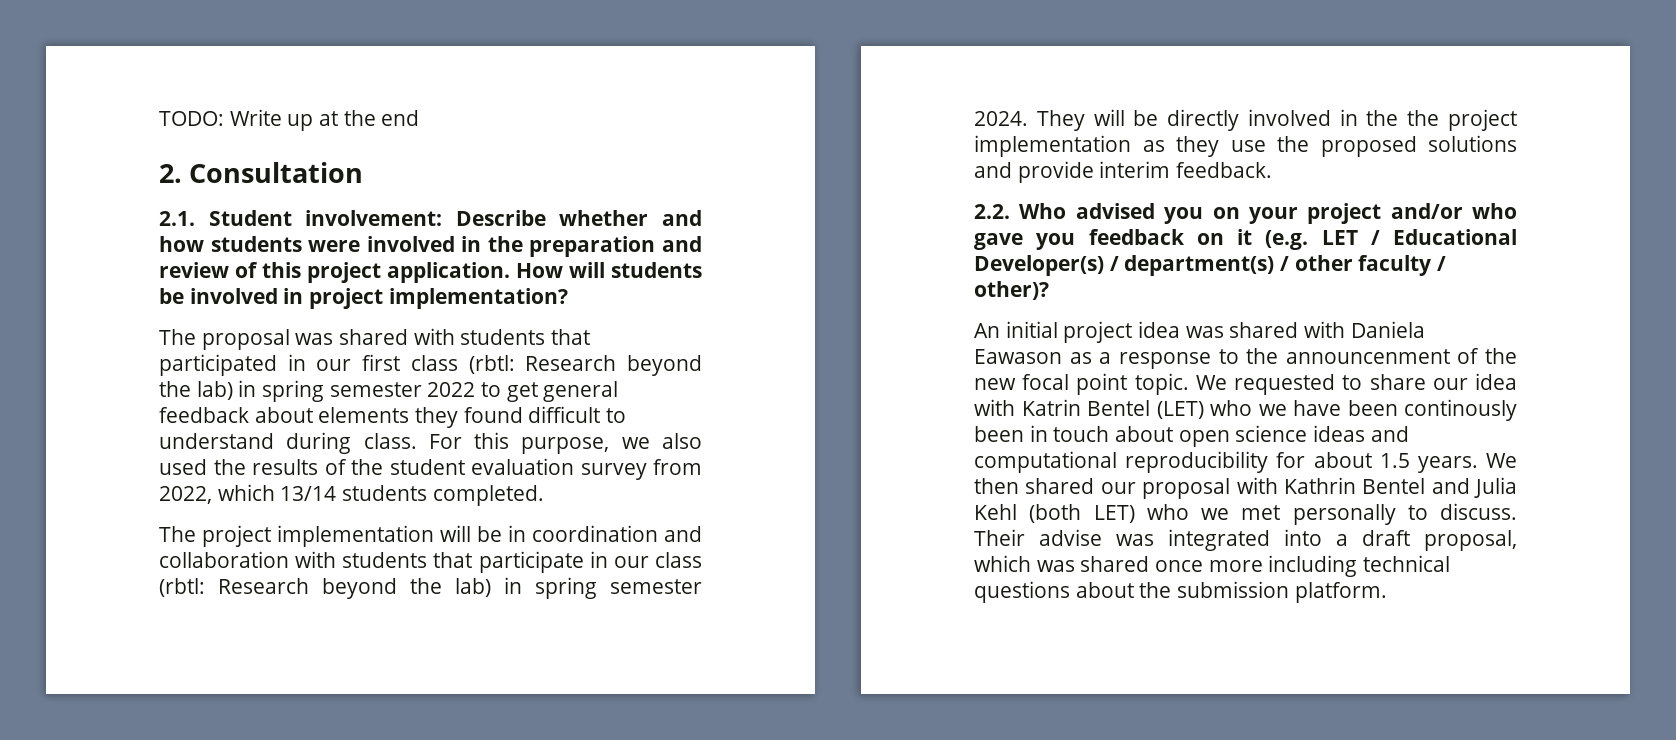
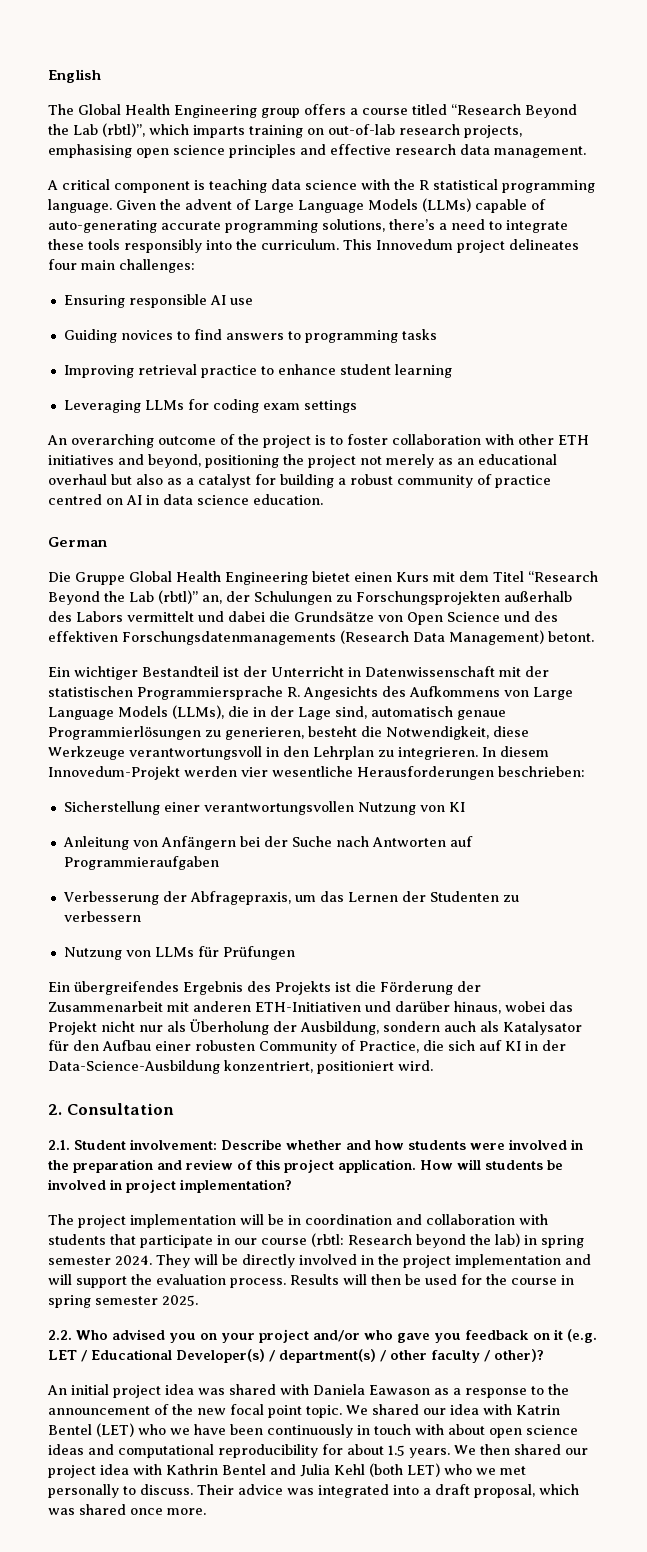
- TODO: Write up at the end
+ English
+ The Global Health Engineering group offers a course titled “Research Beyond the Lab (rbtl)”, which imparts training on out-of-lab research projects, emphasising open science principles and effective research data management.
+ A critical component is teaching data science with the R statistical programming language. Given the advent of Large Language Models (LLMs) capable of auto-generating accurate programming solutions, there’s a need to integrate these tools responsibly into the curriculum. This Innovedum project delineates four main challenges:
+ Ensuring responsible AI use
+ Guiding novices to find answers to programming tasks
+ Improving retrieval practice to enhance student learning
+ Leveraging LLMs for coding exam settings
+ An overarching outcome of the project is to foster collaboration with other ETH initiatives and beyond, positioning the project not merely as an educational overhaul but also as a catalyst for building a robust community of practice centred on AI in data science education.
+ German
+ Die Gruppe Global Health Engineering bietet einen Kurs mit dem Titel “Research Beyond the Lab (rbtl)” an, der Schulungen zu Forschungsprojekten außerhalb des Labors vermittelt und dabei die Grundsätze von Open Science und des effektiven Forschungsdatenmanagements (Research Data Management) betont.
+ Ein wichtiger Bestandteil ist der Unterricht in Datenwissenschaft mit der statistischen Programmiersprache R. Angesichts des Aufkommens von Large Language Models (LLMs), die in der Lage sind, automatisch genaue Programmierlösungen zu generieren, besteht die Notwendigkeit, diese Werkzeuge verantwortungsvoll in den Lehrplan zu integrieren. In diesem Innovedum-Projekt werden vier wesentliche Herausforderungen beschrieben:
+ Sicherstellung einer verantwortungsvollen Nutzung von KI
+ Anleitung von Anfängern bei der Suche nach Antworten auf Programmieraufgaben
+ Verbesserung der Abfragepraxis, um das Lernen der Studenten zu verbessern
+ Nutzung von LLMs für Prüfungen
+ Ein übergreifendes Ergebnis des Projekts ist die Förderung der Zusammenarbeit mit anderen ETH-Initiativen und darüber hinaus, wobei das Projekt nicht nur als Überholung der Ausbildung, sondern auch als Katalysator für den Aufbau einer robusten Community of Practice, die sich auf KI in der Data-Science-Ausbildung konzentriert, positioniert wird.
- The proposal was shared with students that participated in our first class (rbtl: Research beyond the lab) in spring semester 2022 to get general feedback about elements they found difficult to understand during class. For this purpose, we also used the results of the student evaluation survey from 2022, which 13/14 students completed.
- The project implementation will be in coordination and collaboration with students that participate in our class (rbtl: Research beyond the lab) in spring semester 2024.
+ The project implementation will be in coordination and collaboration with students that participate in our course (rbtl: Research beyond the lab) in spring semester 2024.
- They will be directly involved in the the project implementation as they use the proposed solutions and provide interim feedback.
+ They will be directly involved in the project implementation and will support the evaluation process. Results will then be used for the course in spring semester 2025.
- An initial project idea was shared with Daniela Eawason as a response to the announcenment of the new focal point topic.
+ An initial project idea was shared with Daniela Eawason as a response to the announcement of the new focal point topic.
- We requested to share our idea with Katrin Bentel (LET) who we have been continously been in touch about open science ideas and computational reproducibility for about 1.5 years.
+ We shared our idea with Katrin Bentel (LET) who we have been continuously in touch with about open science ideas and computational reproducibility for about 1.5 years.
- We then shared our proposal with Kathrin Bentel and Julia Kehl (both LET) who we met personally to discuss.
+ We then shared our project idea with Kathrin Bentel and Julia Kehl (both LET) who we met personally to discuss.
- Their advise was integrated into a draft proposal, which was shared once more including technical questions about the submission platform.
+ Their advice was integrated into a draft proposal, which was shared once more.

